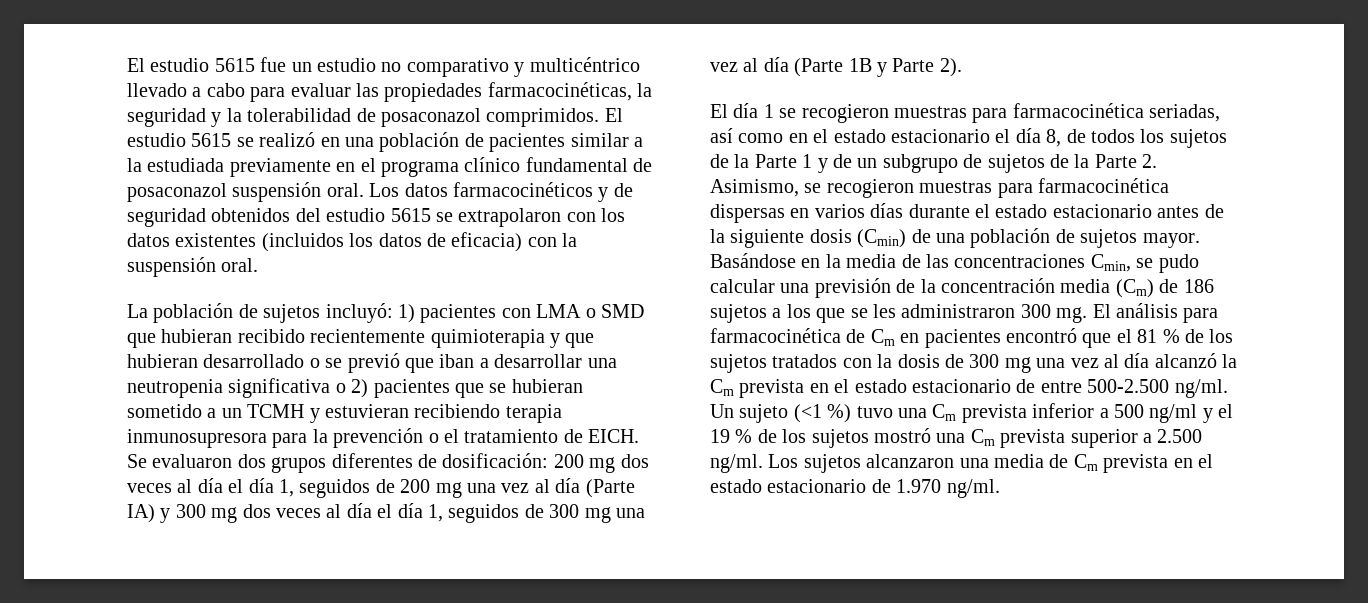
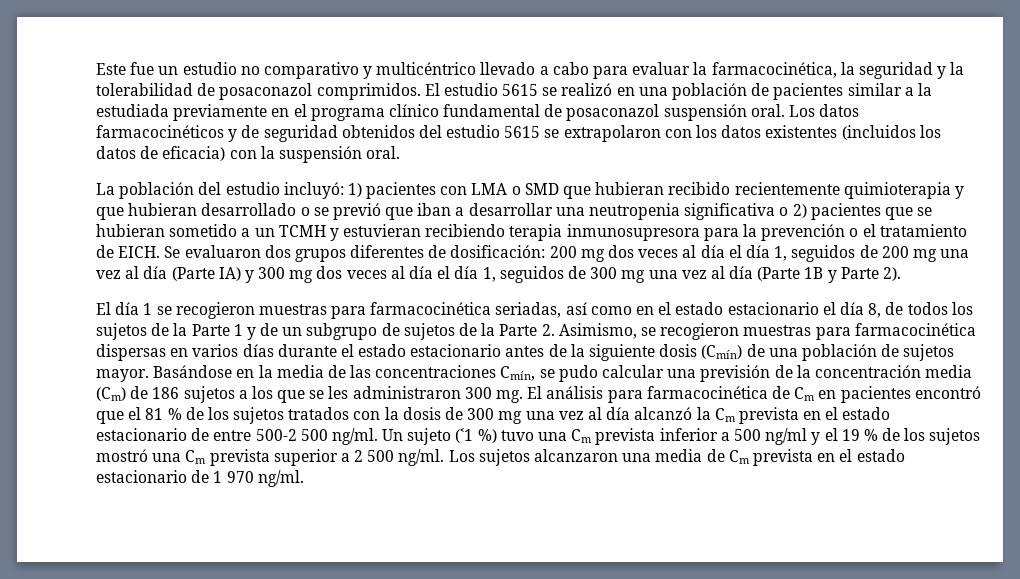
- El estudio 5615 fue un estudio no comparativo y multicéntrico llevado a cabo para evaluar las propiedades farmacocinéticas, la seguridad y la tolerabilidad de posaconazol comprimidos.
+ Este fue un estudio no comparativo y multicéntrico llevado a cabo para evaluar la farmacocinética, la seguridad y la tolerabilidad de posaconazol comprimidos.
- La población de sujetos incluyó: 1) pacientes con LMA o SMD que hubieran recibido recientemente quimioterapia y que hubieran desarrollado o se previó que iban a desarrollar una neutropenia significativa o 2) pacientes que se hubieran sometido a un TCMH y estuvieran recibiendo terapia inmunosupresora para la prevención o el tratamiento de EICH.
+ La población del estudio incluyó: 1) pacientes con LMA o SMD que hubieran recibido recientemente quimioterapia y que hubieran desarrollado o se previó que iban a desarrollar una neutropenia significativa o 2) pacientes que se hubieran sometido a un TCMH y estuvieran recibiendo terapia inmunosupresora para la prevención o el tratamiento de EICH.
- El día 1 se recogieron muestras para farmacocinética seriadas, así como en el estado estacionario el día 8, de todos los sujetos de la Parte 1 y de un subgrupo de sujetos de la Parte 2. Asimismo, se recogieron muestras para farmacocinética dispersas en varios días durante el estado estacionario antes de la siguiente dosis (Cmin) de una población de sujetos mayor.
+ El día 1 se recogieron muestras para farmacocinética seriadas, así como en el estado estacionario el día 8, de todos los sujetos de la Parte 1 y de un subgrupo de sujetos de la Parte 2. Asimismo, se recogieron muestras para farmacocinética dispersas en varios días durante el estado estacionario antes de la siguiente dosis (Cmín) de una población de sujetos mayor.
- Basándose en la media de las concentraciones Cmin, se pudo calcular una previsión de la concentración media (Cm) de 186 sujetos a los que se les administraron 300 mg.
+ Basándose en la media de las concentraciones Cmín, se pudo calcular una previsión de la concentración media (Cm) de 186 sujetos a los que se les administraron 300 mg.
- El análisis para farmacocinética de Cm en pacientes encontró que el 81 % de los sujetos tratados con la dosis de 300 mg una vez al día alcanzó la Cm prevista en el estado estacionario de entre 500-2.500 ng/ml.
+ El análisis para farmacocinética de Cm en pacientes encontró que el 81 % de los sujetos tratados con la dosis de 300 mg una vez al día alcanzó la Cm prevista en el estado estacionario de entre 500-2 500 ng/ml.
- Un sujeto (˂1 %) tuvo una Cm prevista inferior a 500 ng/ml y el 19 % de los sujetos mostró una Cm prevista superior a 2.500 ng/ml.
+ Un sujeto (˂1 %) tuvo una Cm prevista inferior a 500 ng/ml y el 19 % de los sujetos mostró una Cm prevista superior a 2 500 ng/ml.
- Los sujetos alcanzaron una media de Cm prevista en el estado estacionario de 1.970 ng/ml.
+ Los sujetos alcanzaron una media de Cm prevista en el estado estacionario de 1 970 ng/ml.

